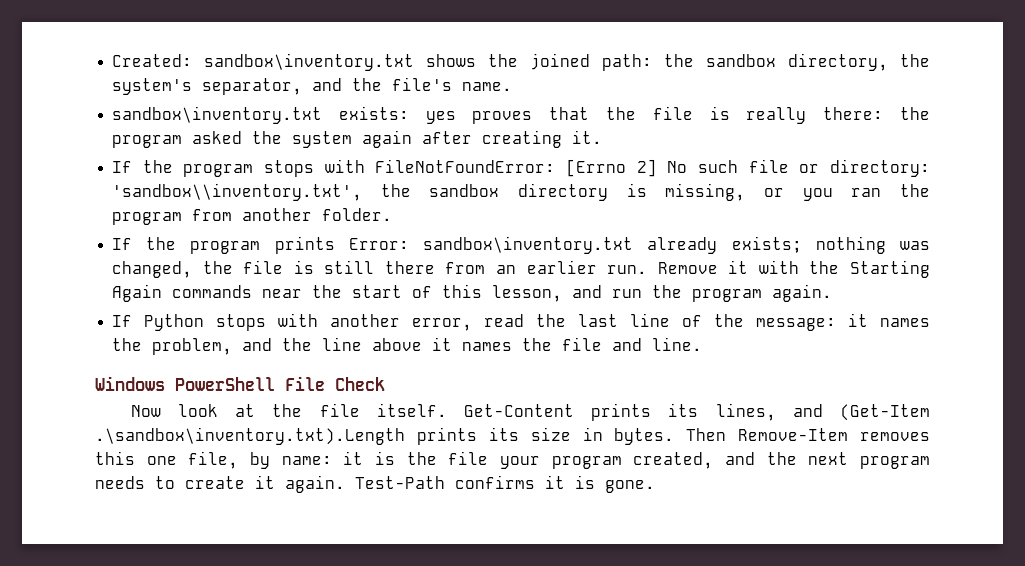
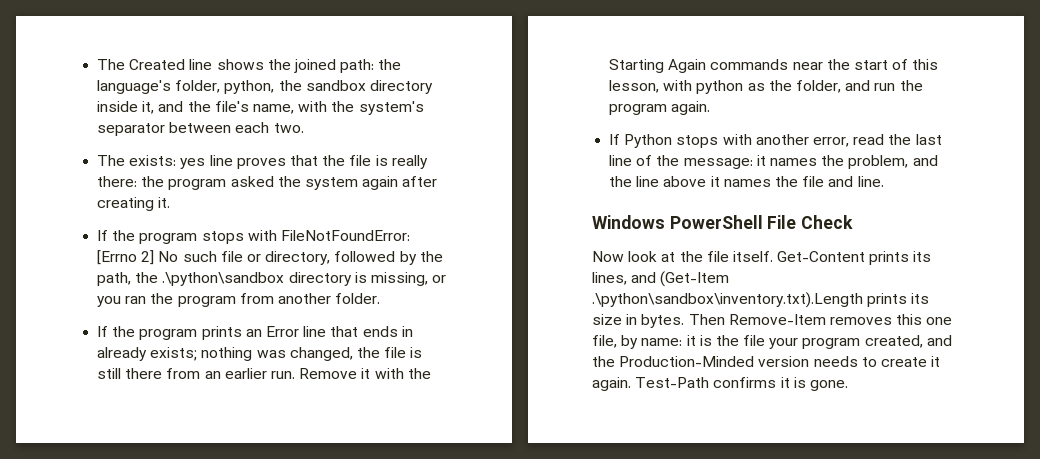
- Created: sandbox\inventory.txt shows the joined path: the sandbox directory, the system's separator, and the file's name.
- sandbox\inventory.txt exists: yes proves that the file is really there: the program asked the system again after creating it.
+ The Created line shows the joined path: the language's folder, python, the sandbox directory inside it, and the file's name, with the system's separator between each two.
+ The exists: yes line proves that the file is really there: the program asked the system again after creating it.
- If the program stops with FileNotFoundError: [Errno 2] No such file or directory: 'sandbox\\inventory.txt', the sandbox directory is missing, or you ran the program from another folder.
+ If the program stops with FileNotFoundError: [Errno 2] No such file or directory, followed by the path, the .\python\sandbox directory is missing, or you ran the program from another folder.
- If the program prints Error: sandbox\inventory.txt already exists; nothing was changed, the file is still there from an earlier run.
+ If the program prints an Error line that ends in already exists; nothing was changed, the file is still there from an earlier run.
- Remove it with the Starting Again commands near the start of this lesson, and run the program again.
+ Remove it with the Starting Again commands near the start of this lesson, with python as the folder, and run the program again.
- Get-Content prints its lines, and (Get-Item .\sandbox\inventory.txt).Length prints its size in bytes.
+ Get-Content prints its lines, and (Get-Item .\python\sandbox\inventory.txt).Length prints its size in bytes.
- Then Remove-Item removes this one file, by name: it is the file your program created, and the next program needs to create it again.
+ Then Remove-Item removes this one file, by name: it is the file your program created, and the Production-Minded version needs to create it again.

